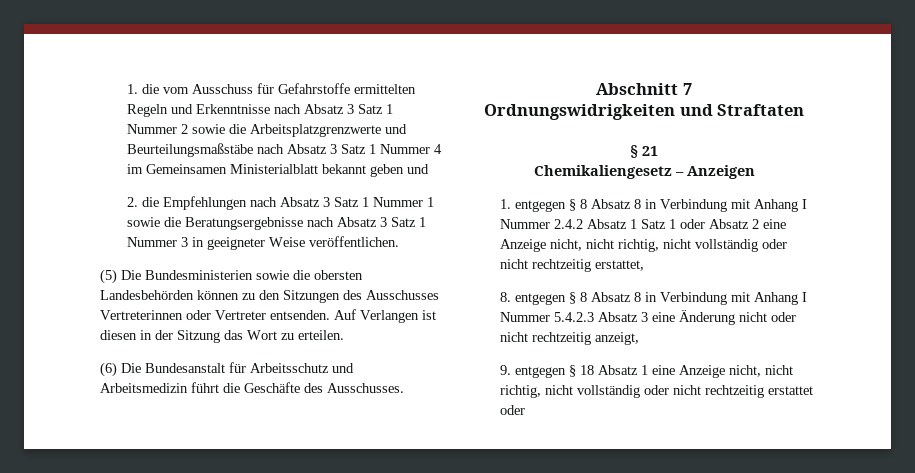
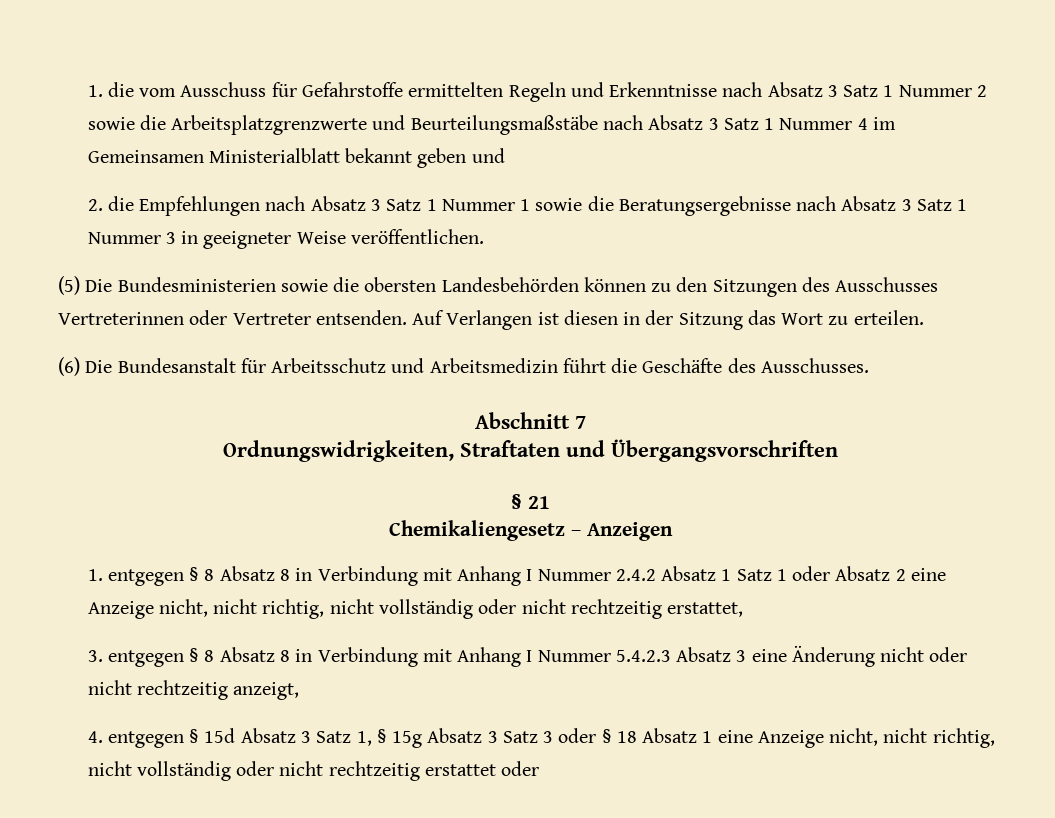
- Ordnungswidrigkeiten und Straftaten
+ Ordnungswidrigkeiten, Straftaten und Übergangsvorschriften
- 8. entgegen § 8 Absatz 8 in Verbindung mit Anhang I Nummer 5.4.2.3 Absatz 3 eine Änderung nicht oder nicht rechtzeitig anzeigt,
+ 3. entgegen § 8 Absatz 8 in Verbindung mit Anhang I Nummer 5.4.2.3 Absatz 3 eine Änderung nicht oder nicht rechtzeitig anzeigt,
- 9. entgegen § 18 Absatz 1 eine Anzeige nicht, nicht richtig, nicht vollständig oder nicht rechtzeitig erstattet oder
+ 4. entgegen § 15d Absatz 3 Satz 1, § 15g Absatz 3 Satz 3 oder § 18 Absatz 1 eine Anzeige nicht, nicht richtig, nicht vollständig oder nicht rechtzeitig erstattet oder

